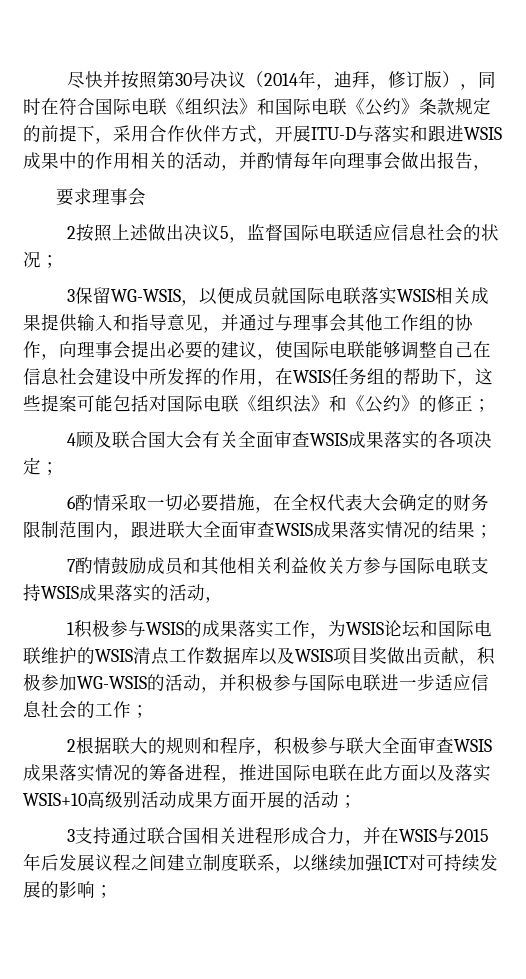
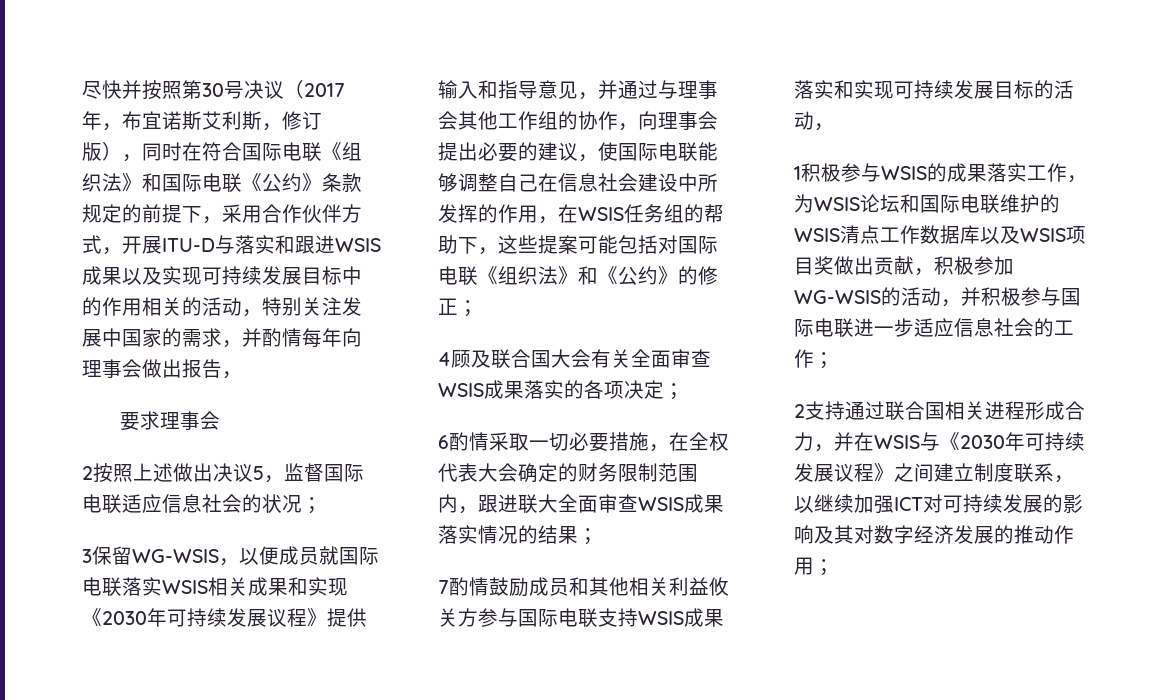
- 尽快并按照第30号决议（2014年，迪拜，修订版），同时在符合国际电联《组织法》和国际电联《公约》条款规定的前提下，采用合作伙伴方式，开展ITU-D与落实和跟进WSIS成果中的作用相关的活动，并酌情每年向理事会做出报告，
+ 尽快并按照第30号决议（2017年，布宜诺斯艾利斯，修订版），同时在符合国际电联《组织法》和国际电联《公约》条款规定的前提下，采用合作伙伴方式，开展ITU-D与落实和跟进WSIS成果以及实现可持续发展目标中的作用相关的活动，特别关注发展中国家的需求，并酌情每年向理事会做出报告，
- 3保留WG-WSIS，以便成员就国际电联落实WSIS相关成果提供输入和指导意见，并通过与理事会其他工作组的协作，向理事会提出必要的建议，使国际电联能够调整自己在信息社会建设中所发挥的作用，在WSIS任务组的帮助下，这些提案可能包括对国际电联《组织法》和《公约》的修正；
+ 3保留WG-WSIS，以便成员就国际电联落实WSIS相关成果和实现《2030年可持续发展议程》提供输入和指导意见，并通过与理事会其他工作组的协作，向理事会提出必要的建议，使国际电联能够调整自己在信息社会建设中所发挥的作用，在WSIS任务组的帮助下，这些提案可能包括对国际电联《组织法》和《公约》的修正；
- 7酌情鼓励成员和其他相关利益攸关方参与国际电联支持WSIS成果落实的活动，
+ 7酌情鼓励成员和其他相关利益攸关方参与国际电联支持WSIS成果落实和实现可持续发展目标的活动，
- 2根据联大的规则和程序，积极参与联大全面审查WSIS成果落实情况的筹备进程，推进国际电联在此方面以及落实WSIS+10高级别活动成果方面开展的活动；
- 3支持通过联合国相关进程形成合力，并在WSIS与2015年后发展议程之间建立制度联系，以继续加强ICT对可持续发展的影响；
+ 2支持通过联合国相关进程形成合力，并在WSIS与《2030年可持续发展议程》之间建立制度联系，以继续加强ICT对可持续发展的影响及其对数字经济发展的推动作用；

